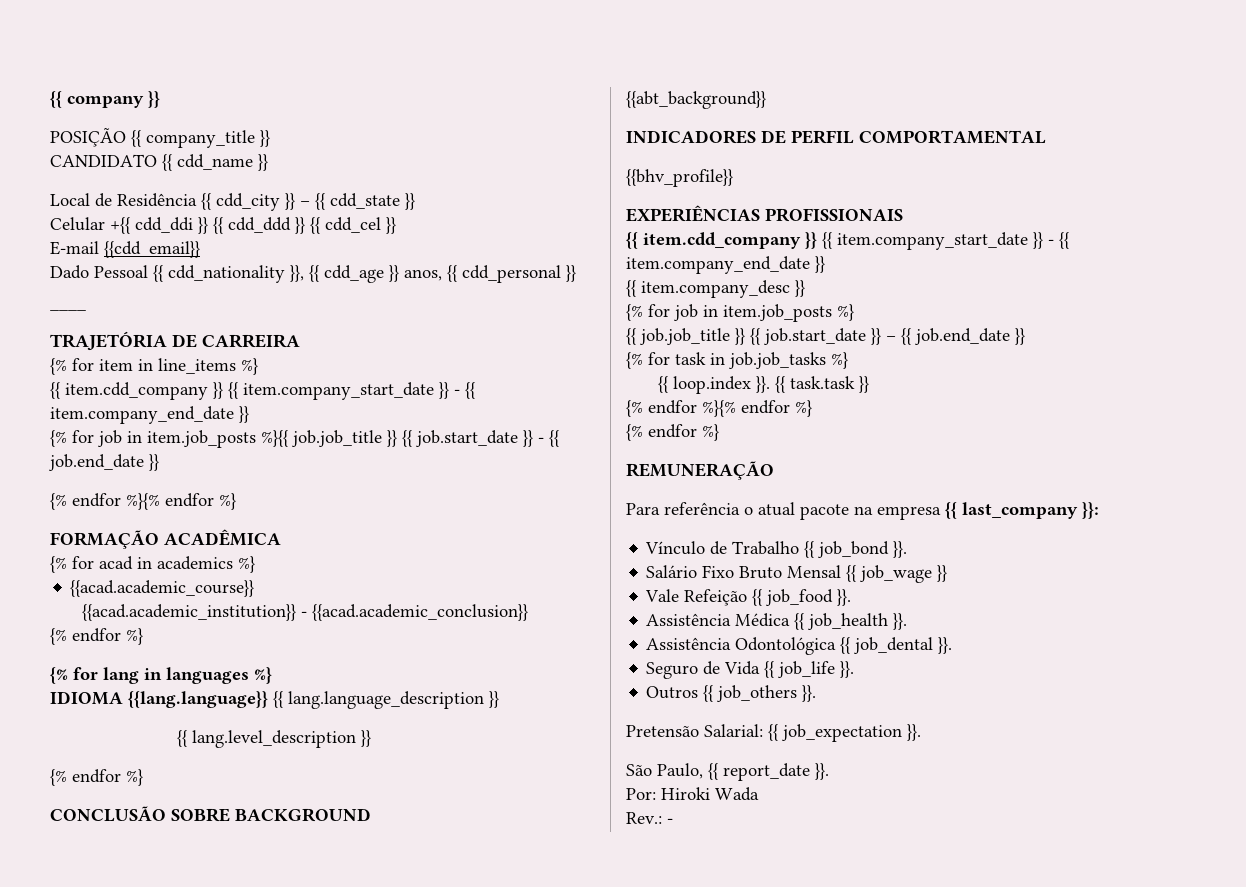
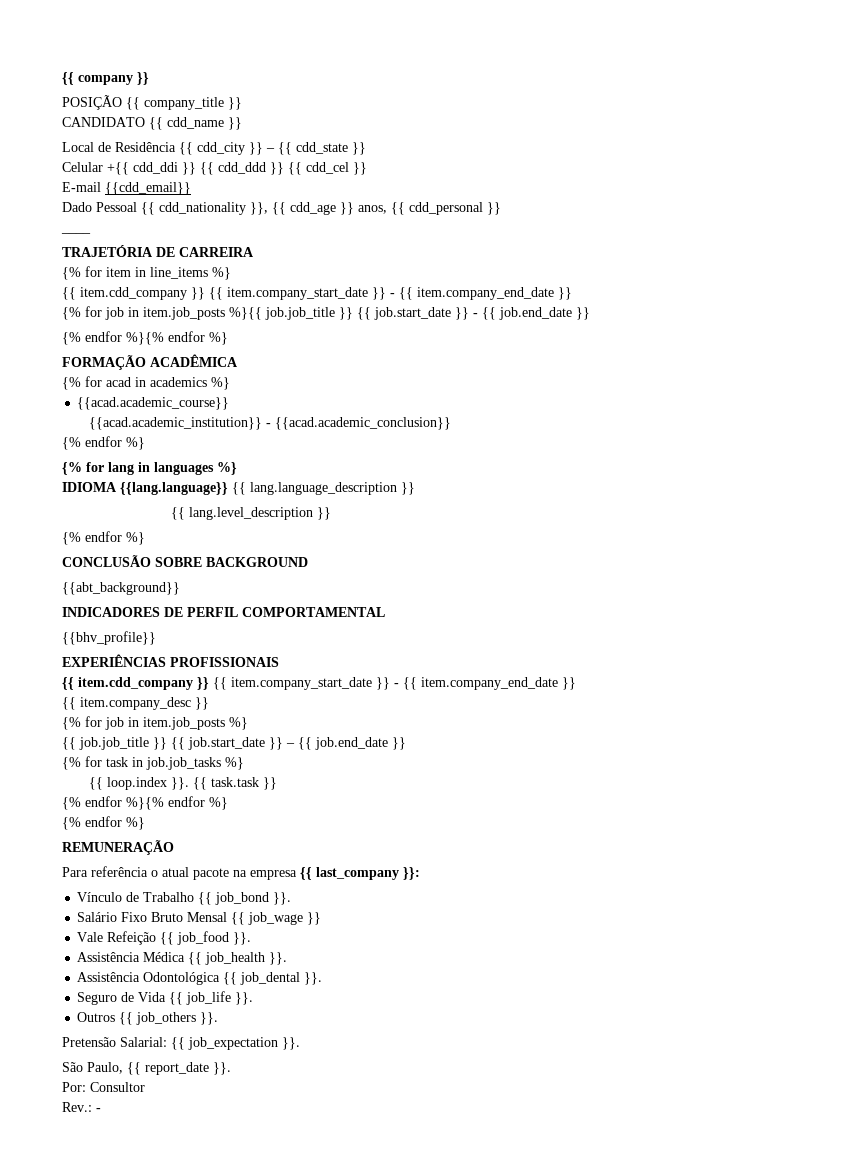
- Por: Hiroki Wada
+ Por: Consultor

